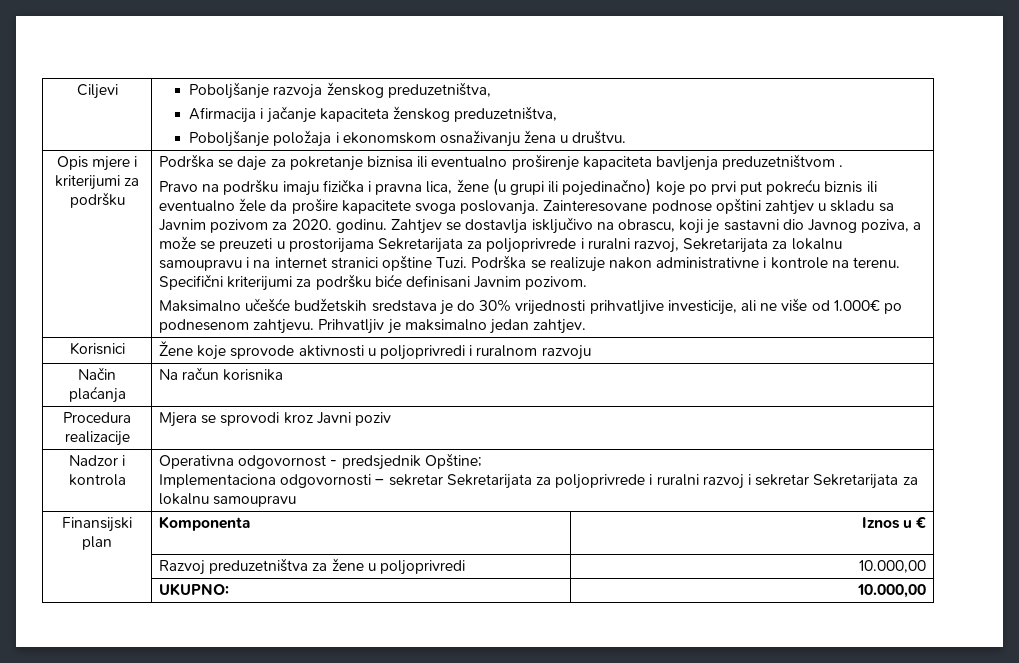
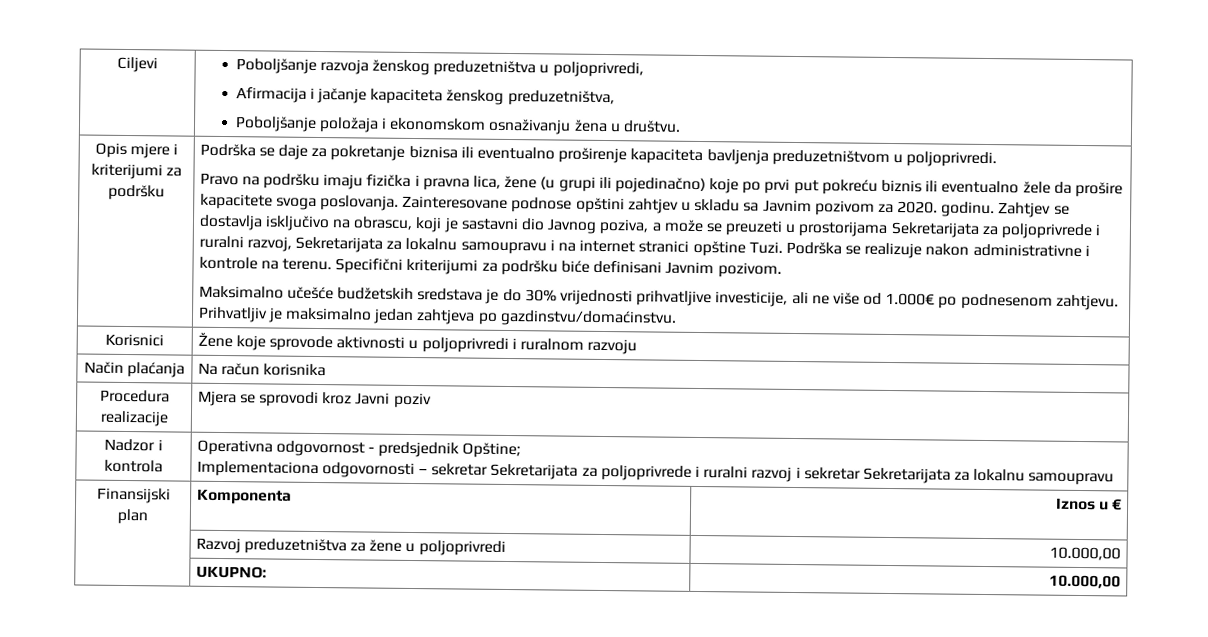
- Ciljevi | Poboljšanje razvoja ženskog preduzetništva,
+ Ciljevi | Poboljšanje razvoja ženskog preduzetništva u poljoprivredi,
- Podrška se daje za pokretanje biznisa ili eventualno proširenje kapaciteta bavljenja preduzetništvom .
+ Podrška se daje za pokretanje biznisa ili eventualno proširenje kapaciteta bavljenja preduzetništvom u poljoprivredi.
- Prihvatljiv je maksimalno jedan zahtjev.
+ Prihvatljiv je maksimalno jedan zahtjeva po gazdinstvu/domaćinstvu.

